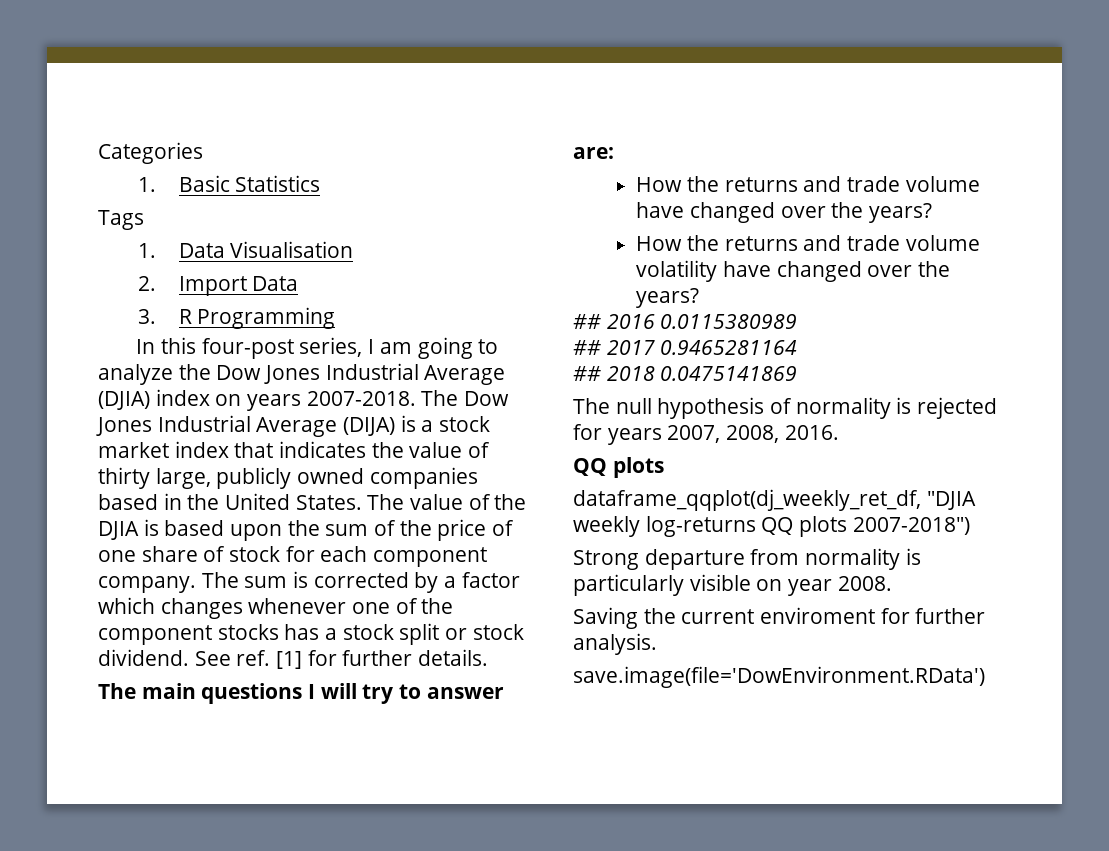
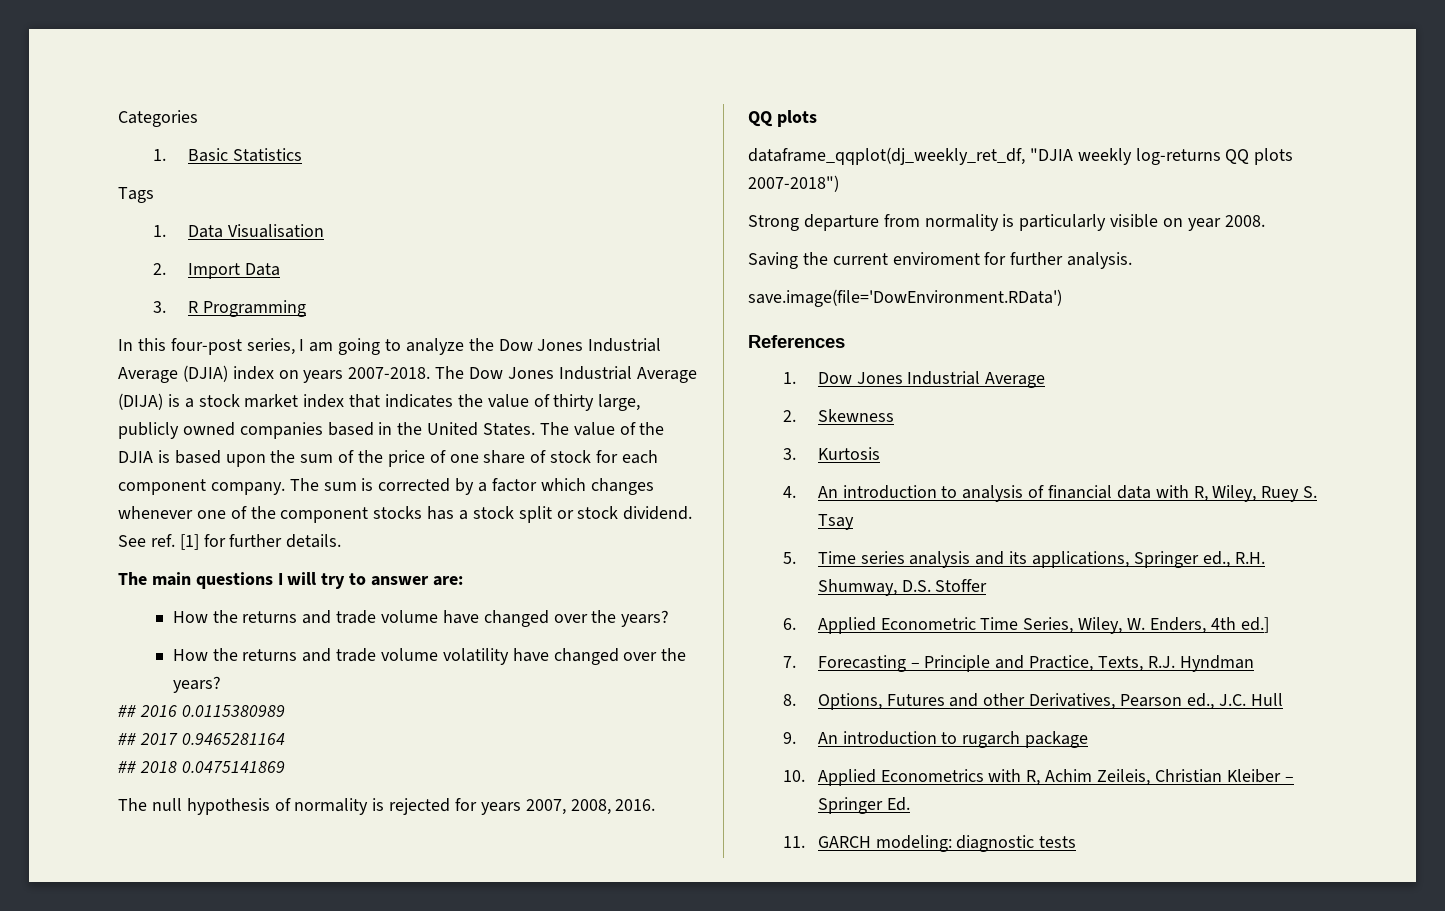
+ References
+ 1. Dow Jones Industrial Average
+ 2. Skewness
+ 3. Kurtosis
+ 4. An introduction to analysis of financial data with R, Wiley, Ruey S. Tsay
+ 5. Time series analysis and its applications, Springer ed., R.H. Shumway, D.S. Stoffer
+ 6. Applied Econometric Time Series, Wiley, W. Enders, 4th ed.]
+ 7. Forecasting – Principle and Practice, Texts, R.J. Hyndman
+ 8. Options, Futures and other Derivatives, Pearson ed., J.C. Hull
+ 9. An introduction to rugarch package
+ 10. Applied Econometrics with R, Achim Zeileis, Christian Kleiber – Springer Ed.
+ 11. GARCH modeling: diagnostic tests

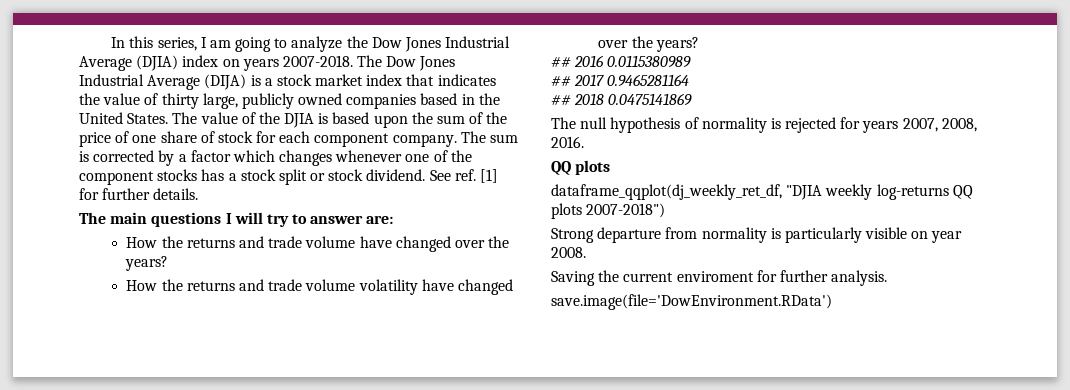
- Categories
- 1. Basic Statistics
- Tags
- 1. Data Visualisation
- 2. Import Data
- 3. R Programming
- In this four-post series, I am going to analyze the Dow Jones Industrial Average (DJIA) index on years 2007-2018.
+ In this series, I am going to analyze the Dow Jones Industrial Average (DJIA) index on years 2007-2018.
- References
- 1. Dow Jones Industrial Average
- 2. Skewness
- 3. Kurtosis
- 4. An introduction to analysis of financial data with R, Wiley, Ruey S. Tsay
- 5. Time series analysis and its applications, Springer ed., R.H. Shumway, D.S. Stoffer
- 6. Applied Econometric Time Series, Wiley, W. Enders, 4th ed.]
- 7. Forecasting – Principle and Practice, Texts, R.J. Hyndman
- 8. Options, Futures and other Derivatives, Pearson ed., J.C. Hull
- 9. An introduction to rugarch package
- 10. Applied Econometrics with R, Achim Zeileis, Christian Kleiber – Springer Ed.
- 11. GARCH modeling: diagnostic tests

